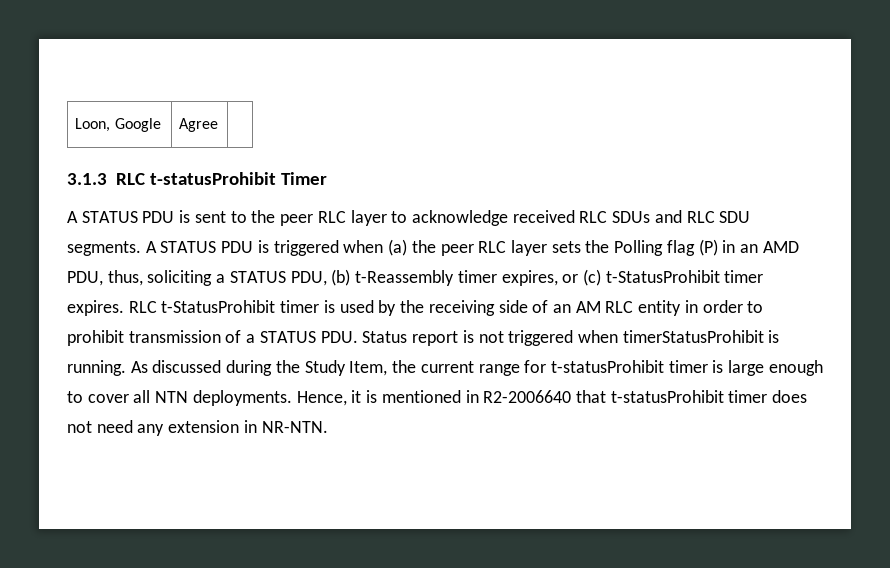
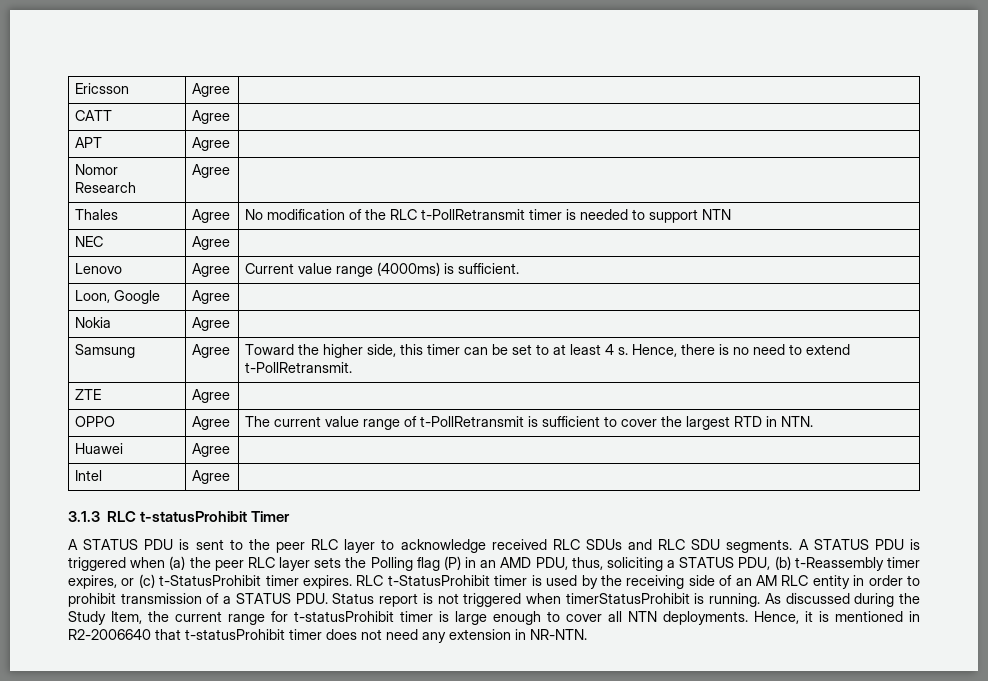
+ Ericsson | Agree |
+ CATT | Agree |
+ APT | Agree |
+ Nomor Research | Agree |
+ Thales | Agree | No modification of the RLC t-PollRetransmit timer is needed to support NTN
+ NEC | Agree |
+ Lenovo | Agree | Current value range (4000ms) is sufficient.
  Loon, Google | Agree |
+ Nokia | Agree |
+ Samsung | Agree | Toward the higher side, this timer can be set to at least 4 s. Hence, there is no need to extend t-PollRetransmit.
+ ZTE | Agree |
+ OPPO | Agree | The current value range of t-PollRetransmit is sufficient to cover the largest RTD in NTN.
+ Huawei | Agree |
+ Intel | Agree |

